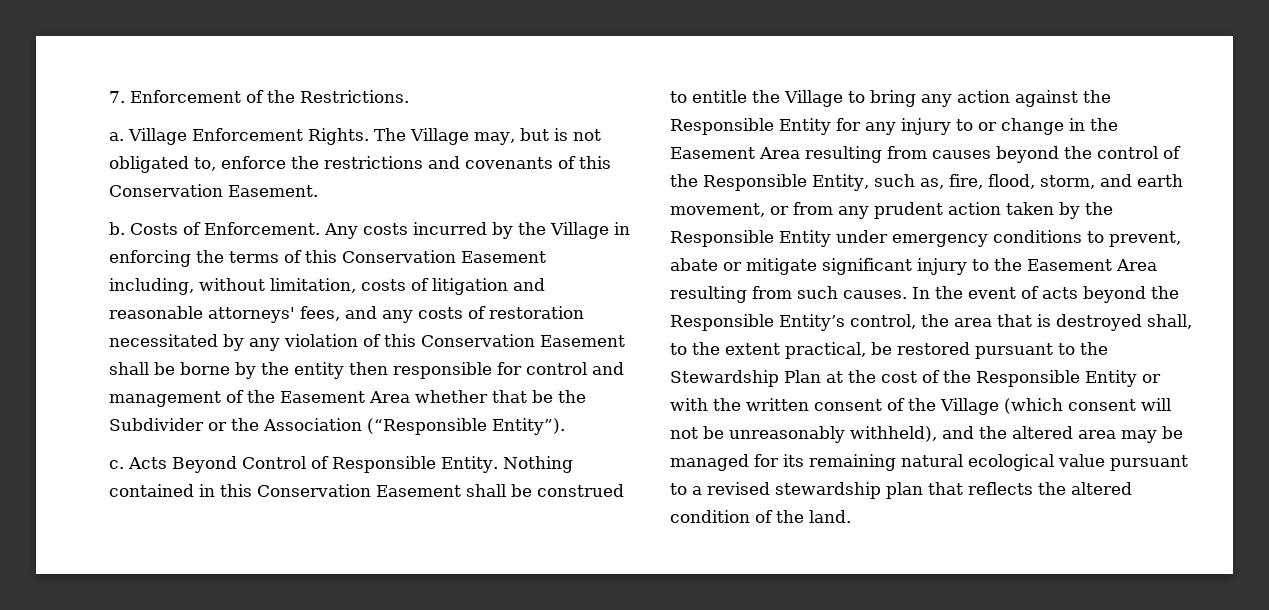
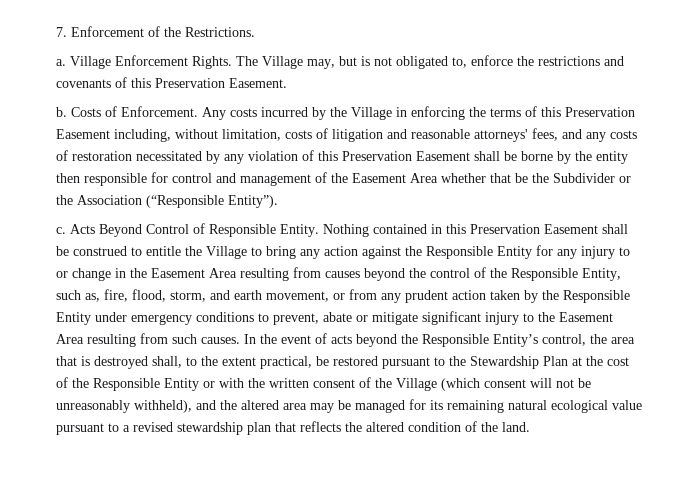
- The Village may, but is not obligated to, enforce the restrictions and covenants of this Conservation Easement.
+ The Village may, but is not obligated to, enforce the restrictions and covenants of this Preservation Easement.
- Any costs incurred by the Village in enforcing the terms of this Conservation Easement including, without limitation, costs of litigation and reasonable attorneys' fees, and any costs of restoration necessitated by any violation of this Conservation Easement shall be borne by the entity then responsible for control and management of the Easement Area whether that be the Subdivider or the Association (“Responsible Entity”).
+ Any costs incurred by the Village in enforcing the terms of this Preservation Easement including, without limitation, costs of litigation and reasonable attorneys' fees, and any costs of restoration necessitated by any violation of this Preservation Easement shall be borne by the entity then responsible for control and management of the Easement Area whether that be the Subdivider or the Association (“Responsible Entity”).
- Nothing contained in this Conservation Easement shall be construed to entitle the Village to bring any action against the Responsible Entity for any injury to or change in the Easement Area resulting from causes beyond the control of the Responsible Entity, such as, fire, flood, storm, and earth movement, or from any prudent action taken by the Responsible Entity under emergency conditions to prevent, abate or mitigate significant injury to the Easement Area resulting from such causes.
+ Nothing contained in this Preservation Easement shall be construed to entitle the Village to bring any action against the Responsible Entity for any injury to or change in the Easement Area resulting from causes beyond the control of the Responsible Entity, such as, fire, flood, storm, and earth movement, or from any prudent action taken by the Responsible Entity under emergency conditions to prevent, abate or mitigate significant injury to the Easement Area resulting from such causes.

